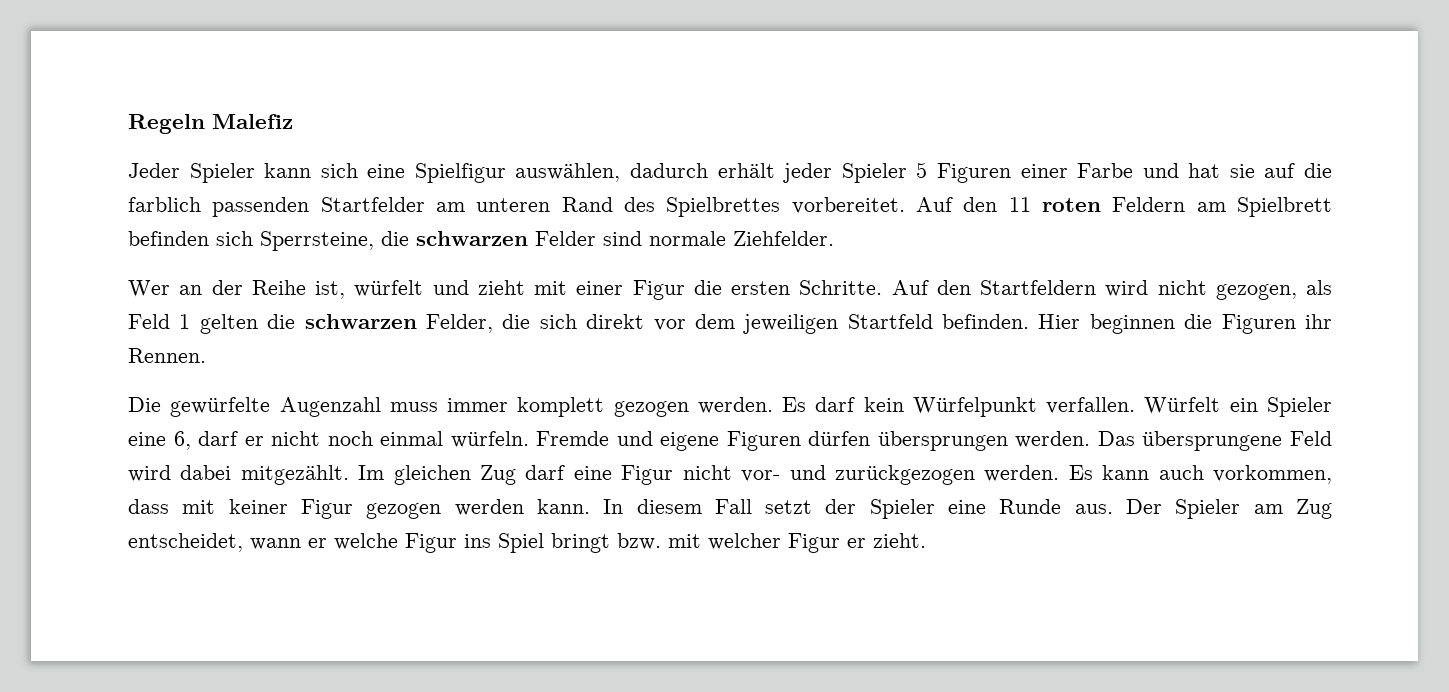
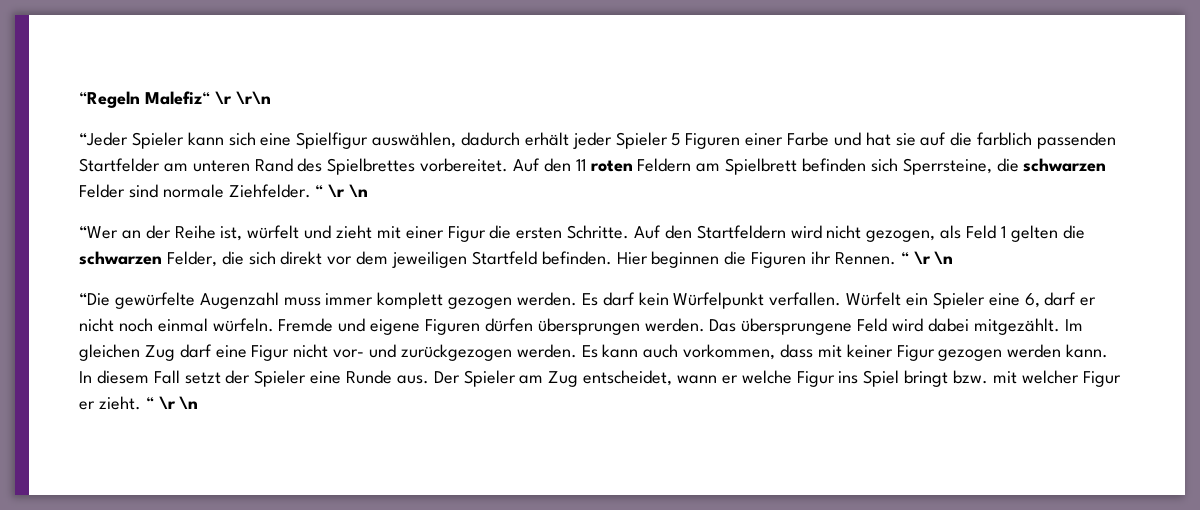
- Regeln Malefiz
- Jeder Spieler kann sich eine Spielfigur auswählen, dadurch erhält jeder Spieler 5 Figuren einer Farbe und hat sie auf die farblich passenden Startfelder am unteren Rand des Spielbrettes vorbereitet.
+ “Regeln Malefiz“ \r \r\n
+ “Jeder Spieler kann sich eine Spielfigur auswählen, dadurch erhält jeder Spieler 5 Figuren einer Farbe und hat sie auf die farblich passenden Startfelder am unteren Rand des Spielbrettes vorbereitet.
- Auf den 11 roten Feldern am Spielbrett befinden sich Sperrsteine, die schwarzen Felder sind normale Ziehfelder.
- Wer an der Reihe ist, würfelt und zieht mit einer Figur die ersten Schritte.
+ Auf den 11 roten Feldern am Spielbrett befinden sich Sperrsteine, die schwarzen Felder sind normale Ziehfelder. “ \r \n
+ “Wer an der Reihe ist, würfelt und zieht mit einer Figur die ersten Schritte.
- Hier beginnen die Figuren ihr Rennen.
- Die gewürfelte Augenzahl muss immer komplett gezogen werden.
+ Hier beginnen die Figuren ihr Rennen. “ \r \n
+ “Die gewürfelte Augenzahl muss immer komplett gezogen werden.
- Der Spieler am Zug entscheidet, wann er welche Figur ins Spiel bringt bzw. mit welcher Figur er zieht.
+ Der Spieler am Zug entscheidet, wann er welche Figur ins Spiel bringt bzw. mit welcher Figur er zieht. “ \r \n

